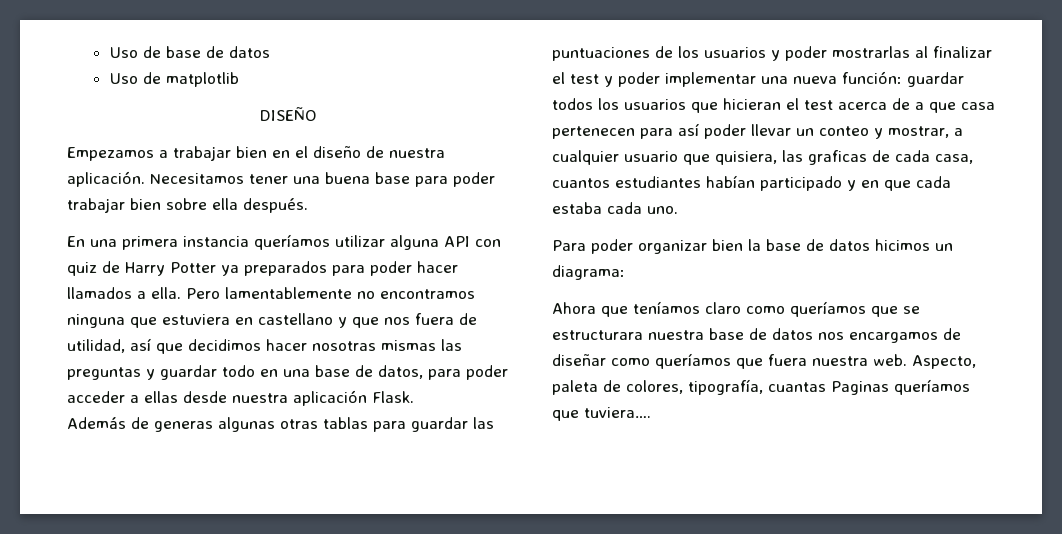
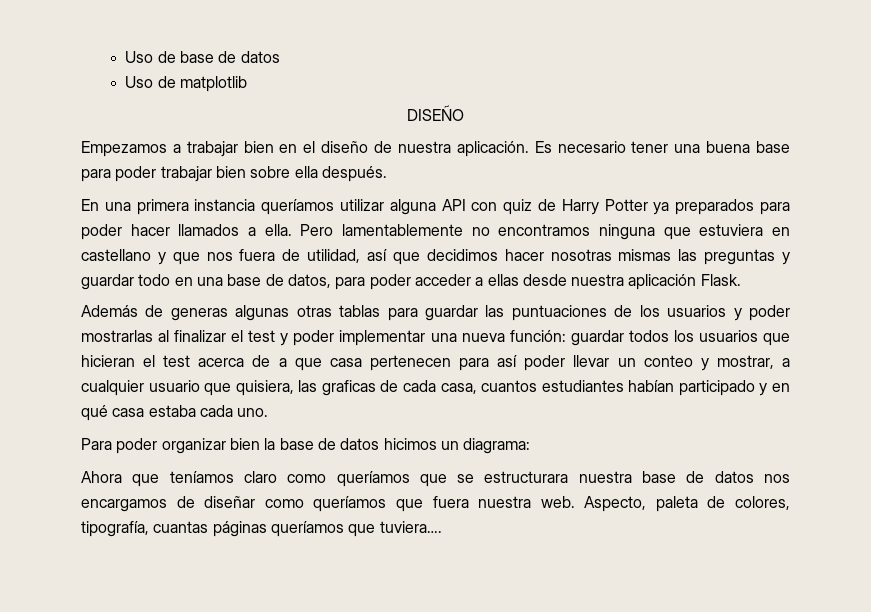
- Necesitamos tener una buena base para poder trabajar bien sobre ella después.
+ Es necesario tener una buena base para poder trabajar bien sobre ella después.
- guardar todos los usuarios que hicieran el test acerca de a que casa pertenecen para así poder llevar un conteo y mostrar, a cualquier usuario que quisiera, las graficas de cada casa, cuantos estudiantes habían participado y en que cada estaba cada uno.
+ guardar todos los usuarios que hicieran el test acerca de a que casa pertenecen para así poder llevar un conteo y mostrar, a cualquier usuario que quisiera, las graficas de cada casa, cuantos estudiantes habían participado y en qué casa estaba cada uno.
- Aspecto, paleta de colores, tipografía, cuantas Paginas queríamos que tuviera….
+ Aspecto, paleta de colores, tipografía, cuantas páginas queríamos que tuviera….

